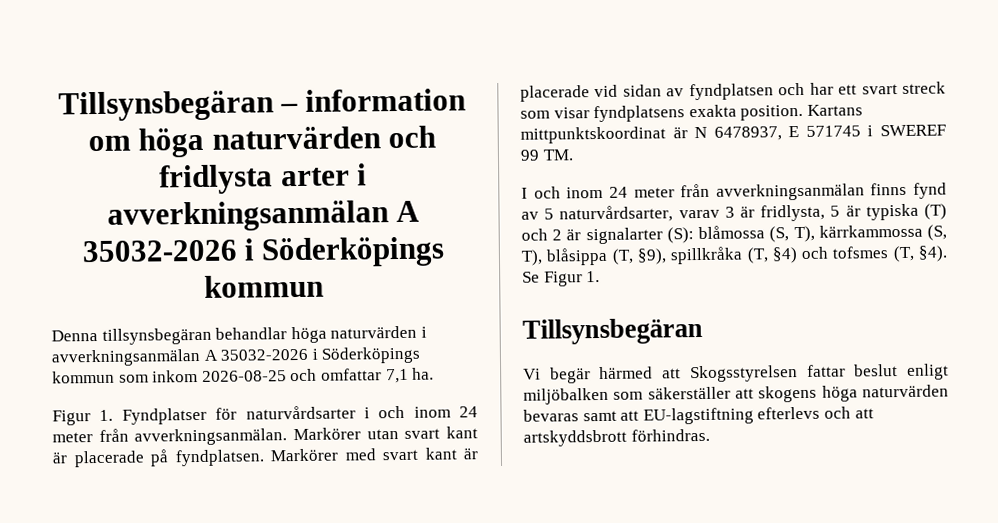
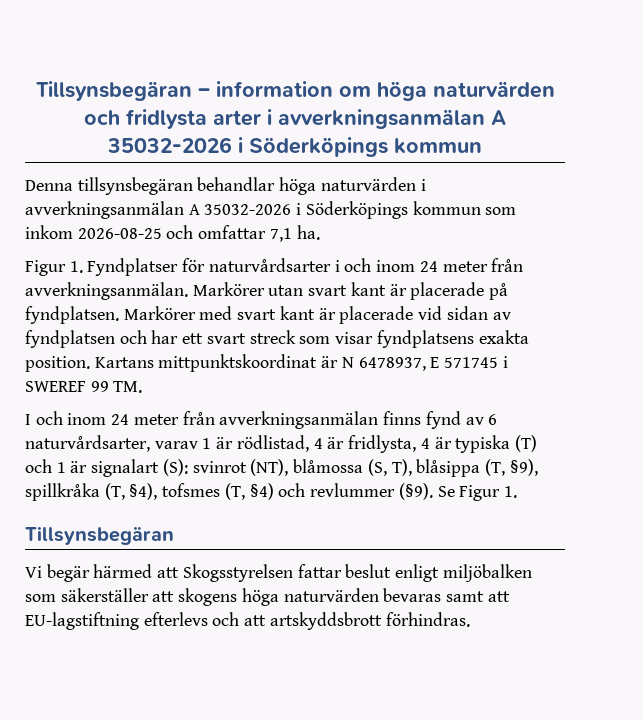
- I och inom 24 meter från avverkningsanmälan finns fynd av 5 naturvårdsarter, varav 3 är fridlysta, 5 är typiska (T) och 2 är signalarter (S): blåmossa (S, T), kärrkammossa (S, T), blåsippa (T, §9), spillkråka (T, §4) och tofsmes (T, §4).
+ I och inom 24 meter från avverkningsanmälan finns fynd av 6 naturvårdsarter, varav 1 är rödlistad, 4 är fridlysta, 4 är typiska (T) och 1 är signalart (S): svinrot (NT), blåmossa (S, T), blåsippa (T, §9), spillkråka (T, §4), tofsmes (T, §4) och revlummer (§9).

